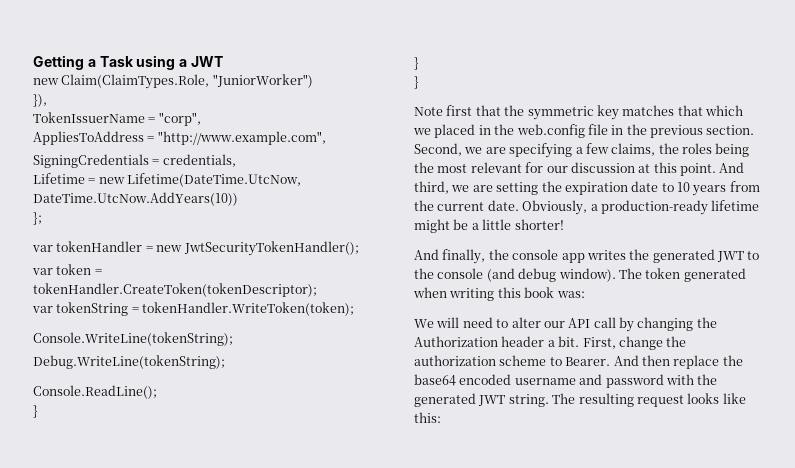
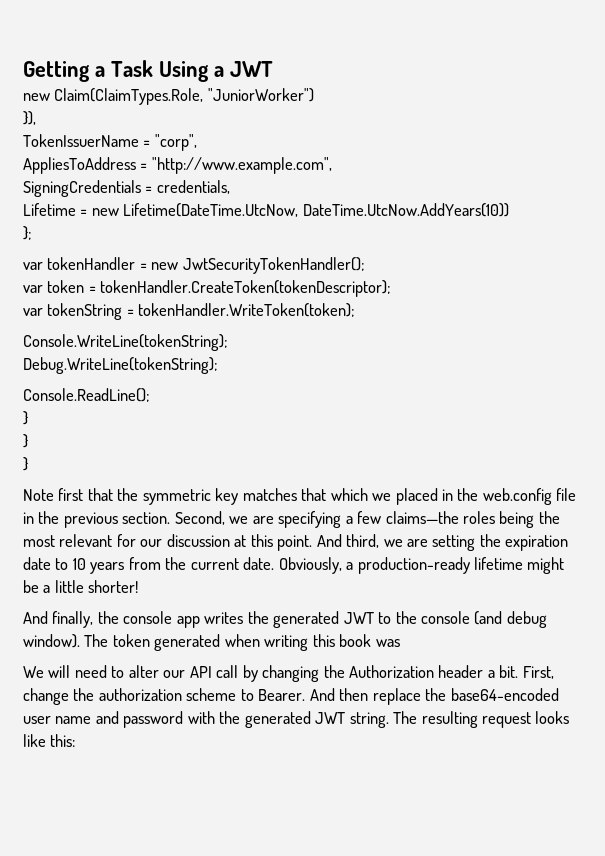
- Getting a Task using a JWT
+ Getting a Task Using a JWT
- Second, we are specifying a few claims, the roles being the most relevant for our discussion at this point.
+ Second, we are specifying a few claims—the roles being the most relevant for our discussion at this point.
- The token generated when writing this book was:
+ The token generated when writing this book was
- And then replace the base64 encoded username and password with the generated JWT string.
+ And then replace the base64-encoded user name and password with the generated JWT string.

